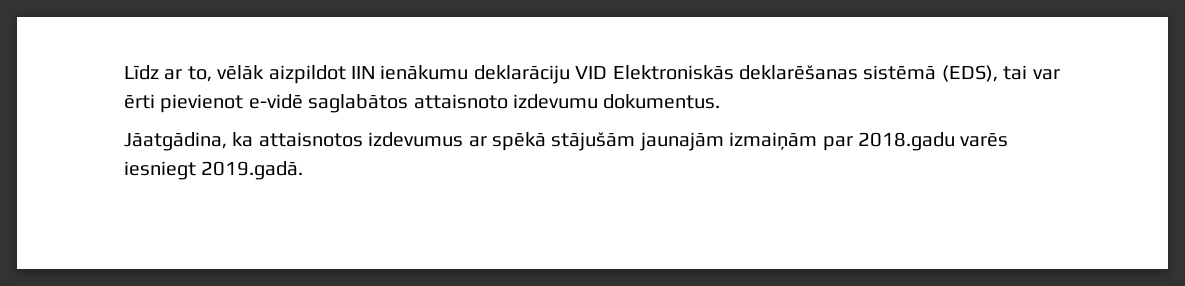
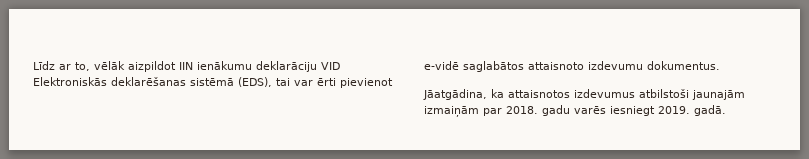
- Jāatgādina, ka attaisnotos izdevumus ar spēkā stājušām jaunajām izmaiņām par 2018.gadu varēs iesniegt 2019.gadā.
+ Jāatgādina, ka attaisnotos izdevumus atbilstoši jaunajām izmaiņām par 2018. gadu varēs iesniegt 2019. gadā.

